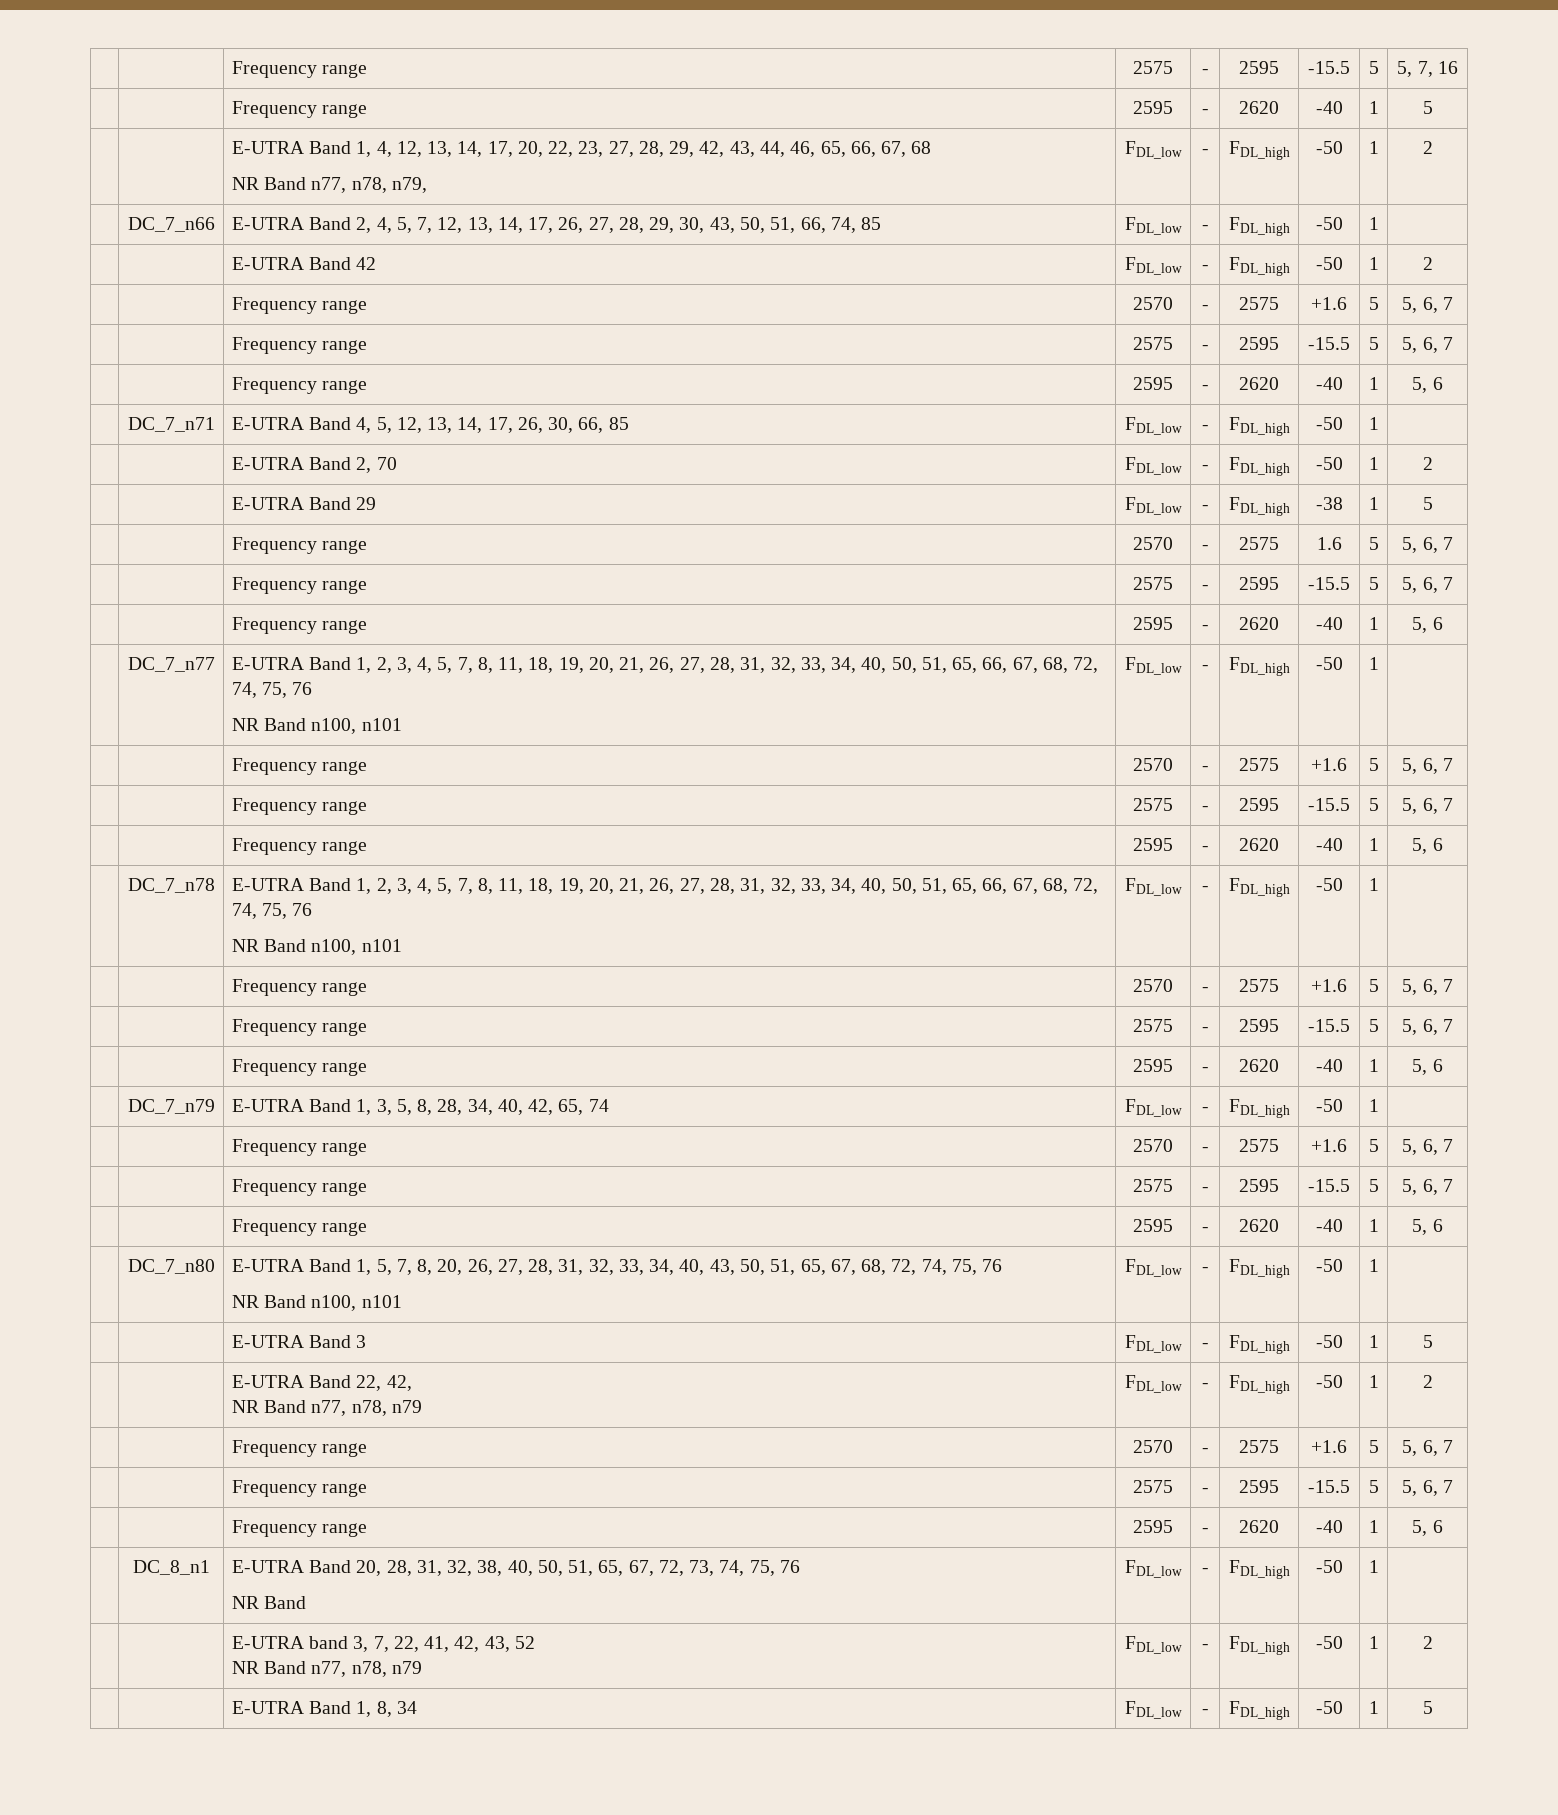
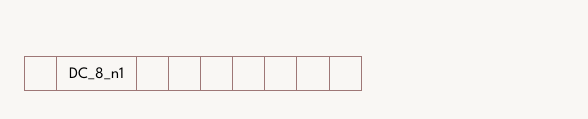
- | | Frequency range | 2575 | - | 2595 | -15.5 | 5 | 5, 7, 16
- | | Frequency range | 2595 | - | 2620 | -40 | 1 | 5
- | | E-UTRA Band 1, 4, 12, 13, 14, 17, 20, 22, 23, 27, 28, 29, 42, 43, 44, 46, 65, 66, 67, 68
- NR Band n77, n78, n79, | FDL_low | - | FDL_high | -50 | 1 | 2
- | DC_7_n66 | E-UTRA Band 2, 4, 5, 7, 12, 13, 14, 17, 26, 27, 28, 29, 30, 43, 50, 51, 66, 74, 85 | FDL_low | - | FDL_high | -50 | 1 |
- | | E-UTRA Band 42 | FDL_low | - | FDL_high | -50 | 1 | 2
- | | Frequency range | 2570 | - | 2575 | +1.6 | 5 | 5, 6, 7
- | | Frequency range | 2575 | - | 2595 | -15.5 | 5 | 5, 6, 7
- | | Frequency range | 2595 | - | 2620 | -40 | 1 | 5, 6
- | DC_7_n71 | E-UTRA Band 4, 5, 12, 13, 14, 17, 26, 30, 66, 85 | FDL_low | - | FDL_high | -50 | 1 |
- | | E-UTRA Band 2, 70 | FDL_low | - | FDL_high | -50 | 1 | 2
- | | E-UTRA Band 29 | FDL_low | - | FDL_high | -38 | 1 | 5
- | | Frequency range | 2570 | - | 2575 | 1.6 | 5 | 5, 6, 7
- | | Frequency range | 2575 | - | 2595 | -15.5 | 5 | 5, 6, 7
- | | Frequency range | 2595 | - | 2620 | -40 | 1 | 5, 6
- | DC_7_n77 | E-UTRA Band 1, 2, 3, 4, 5, 7, 8, 11, 18, 19, 20, 21, 26, 27, 28, 31, 32, 33, 34, 40, 50, 51, 65, 66, 67, 68, 72, 74, 75, 76
- NR Band n100, n101 | FDL_low | - | FDL_high | -50 | 1 |
- | | Frequency range | 2570 | - | 2575 | +1.6 | 5 | 5, 6, 7
- | | Frequency range | 2575 | - | 2595 | -15.5 | 5 | 5, 6, 7
- | | Frequency range | 2595 | - | 2620 | -40 | 1 | 5, 6
- | DC_7_n78 | E-UTRA Band 1, 2, 3, 4, 5, 7, 8, 11, 18, 19, 20, 21, 26, 27, 28, 31, 32, 33, 34, 40, 50, 51, 65, 66, 67, 68, 72, 74, 75, 76
- NR Band n100, n101 | FDL_low | - | FDL_high | -50 | 1 |
- | | Frequency range | 2570 | - | 2575 | +1.6 | 5 | 5, 6, 7
- | | Frequency range | 2575 | - | 2595 | -15.5 | 5 | 5, 6, 7
- | | Frequency range | 2595 | - | 2620 | -40 | 1 | 5, 6
- | DC_7_n79 | E-UTRA Band 1, 3, 5, 8, 28, 34, 40, 42, 65, 74 | FDL_low | - | FDL_high | -50 | 1 |
- | | Frequency range | 2570 | - | 2575 | +1.6 | 5 | 5, 6, 7
- | | Frequency range | 2575 | - | 2595 | -15.5 | 5 | 5, 6, 7
- | | Frequency range | 2595 | - | 2620 | -40 | 1 | 5, 6
- | DC_7_n80 | E-UTRA Band 1, 5, 7, 8, 20, 26, 27, 28, 31, 32, 33, 34, 40, 43, 50, 51, 65, 67, 68, 72, 74, 75, 76
- NR Band n100, n101 | FDL_low | - | FDL_high | -50 | 1 |
- | | E-UTRA Band 3 | FDL_low | - | FDL_high | -50 | 1 | 5
- | | E-UTRA Band 22, 42,
- NR Band n77, n78, n79 | FDL_low | - | FDL_high | -50 | 1 | 2
- | | Frequency range | 2570 | - | 2575 | +1.6 | 5 | 5, 6, 7
- | | Frequency range | 2575 | - | 2595 | -15.5 | 5 | 5, 6, 7
- | | Frequency range | 2595 | - | 2620 | -40 | 1 | 5, 6
- | DC_8_n1 | E-UTRA Band 20, 28, 31, 32, 38, 40, 50, 51, 65, 67, 72, 73, 74, 75, 76
- NR Band | FDL_low | - | FDL_high | -50 | 1 |
- | | E-UTRA band 3, 7, 22, 41, 42, 43, 52
- NR Band n77, n78, n79 | FDL_low | - | FDL_high | -50 | 1 | 2
- | | E-UTRA Band 1, 8, 34 | FDL_low | - | FDL_high | -50 | 1 | 5
+ | DC_8_n1 | | | | | | |

